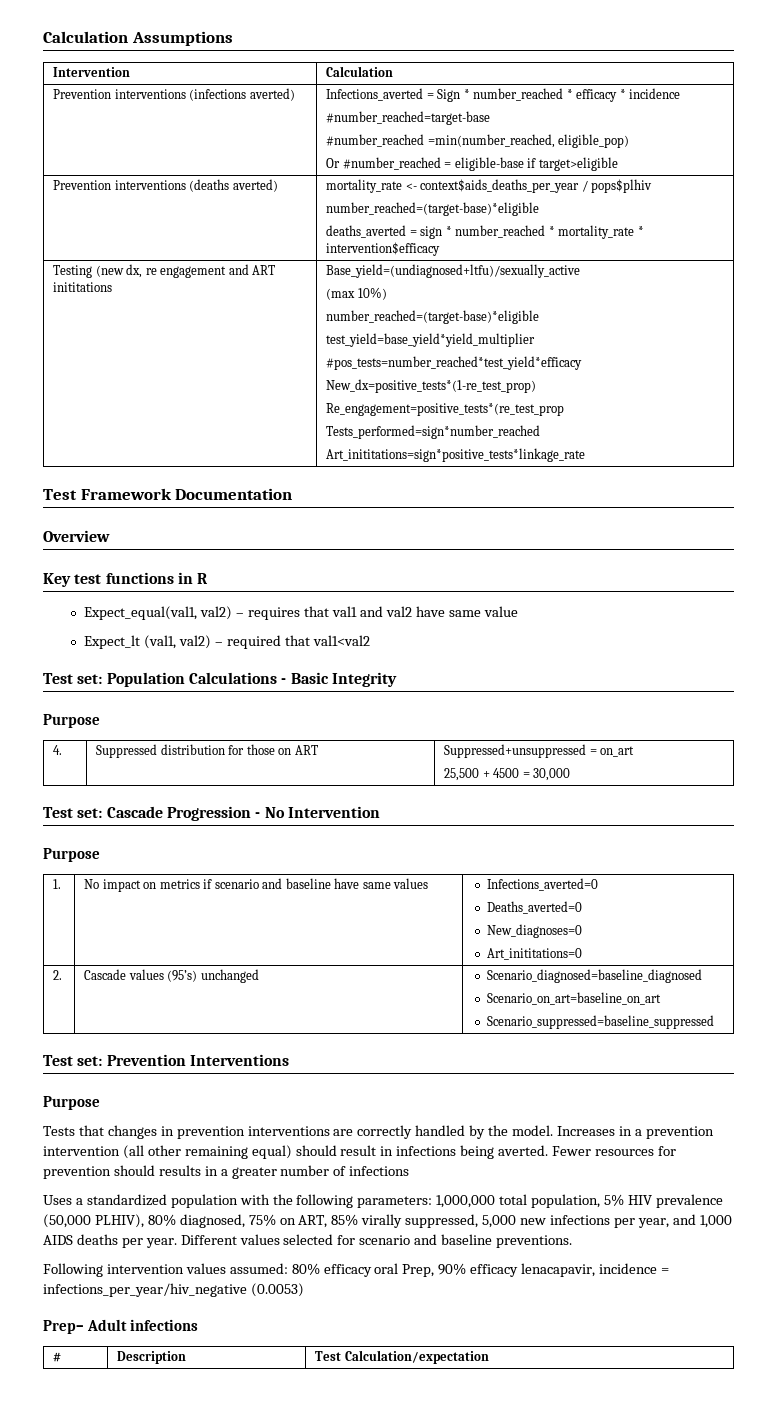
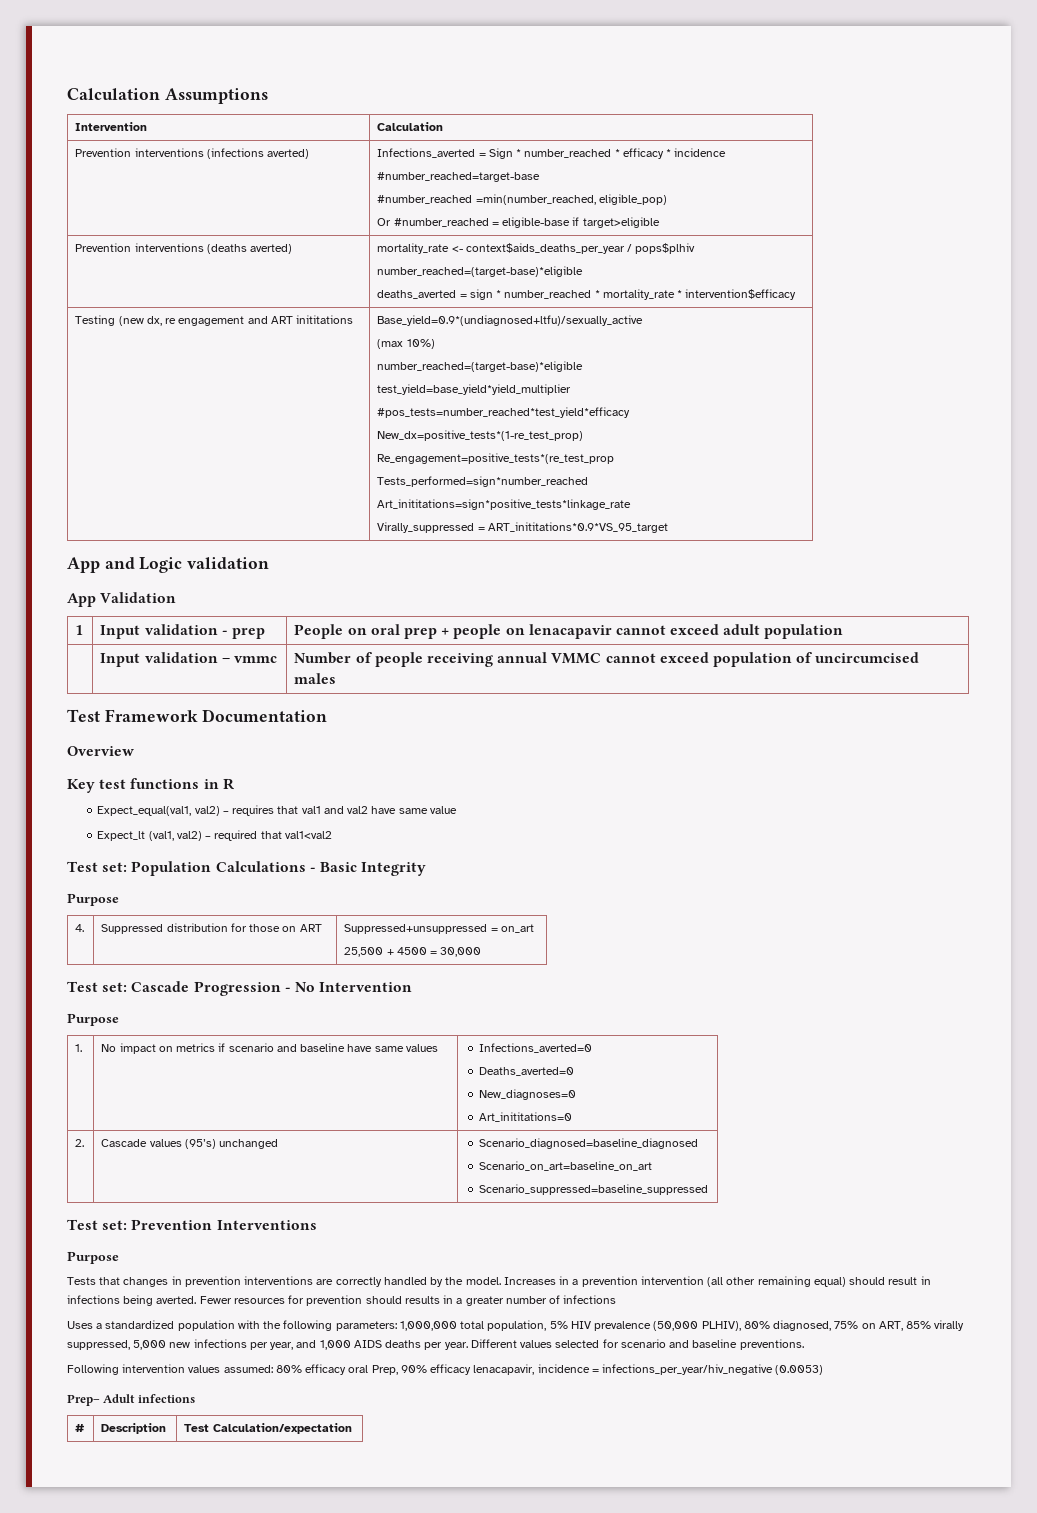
- Testing (new dx, re engagement and ART inititations | Base_yield=(undiagnosed+ltfu)/sexually_active
+ Testing (new dx, re engagement and ART inititations | Base_yield=0.9*(undiagnosed+ltfu)/sexually_active
  (max 10%)
  number_reached=(target-base)*eligible
  test_yield=base_yield*yield_multiplier
  #pos_tests=number_reached*test_yield*efficacy
  New_dx=positive_tests*(1-re_test_prop)
  Re_engagement=positive_tests*(re_test_prop
  Tests_performed=sign*number_reached
  Art_inititations=sign*positive_tests*linkage_rate
+ Virally_suppressed = ART_inititations*0.9*VS_95_target
+ App and Logic validation
+ App Validation
+ 1 | Input validation - prep | People on oral prep + people on lenacapavir cannot exceed adult population
+ | Input validation – vmmc | Number of people receiving annual VMMC cannot exceed population of uncircumcised males

